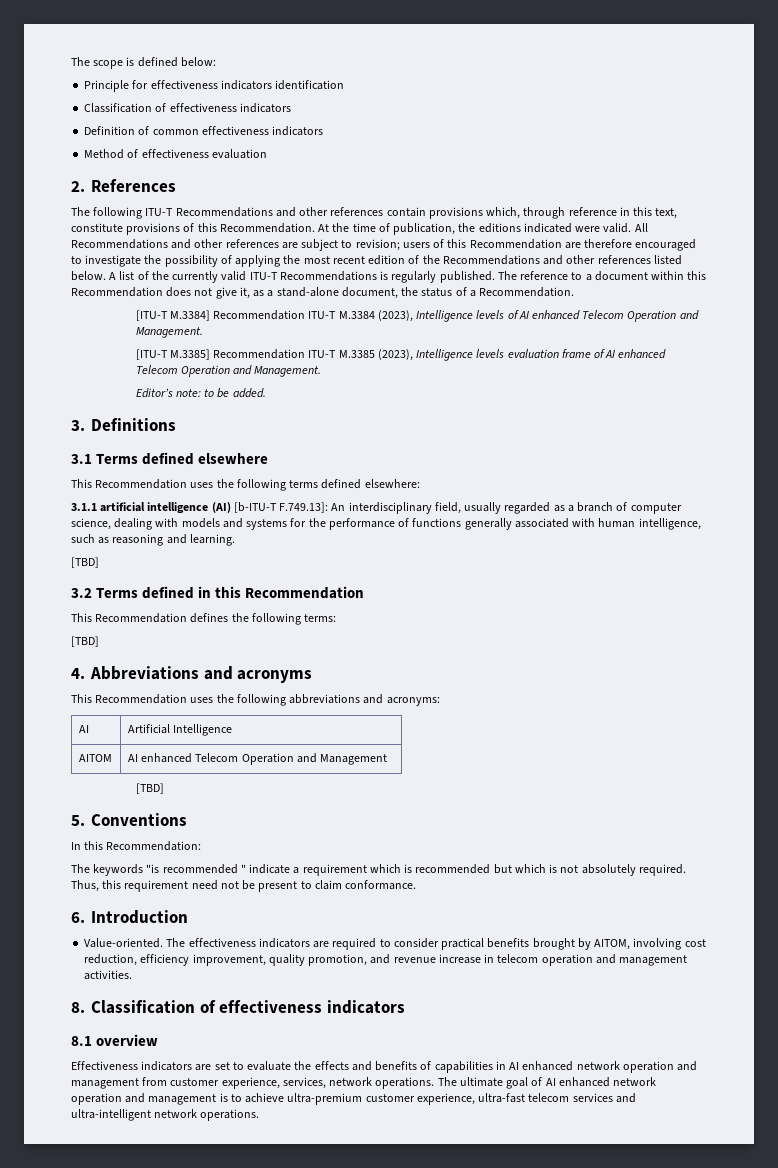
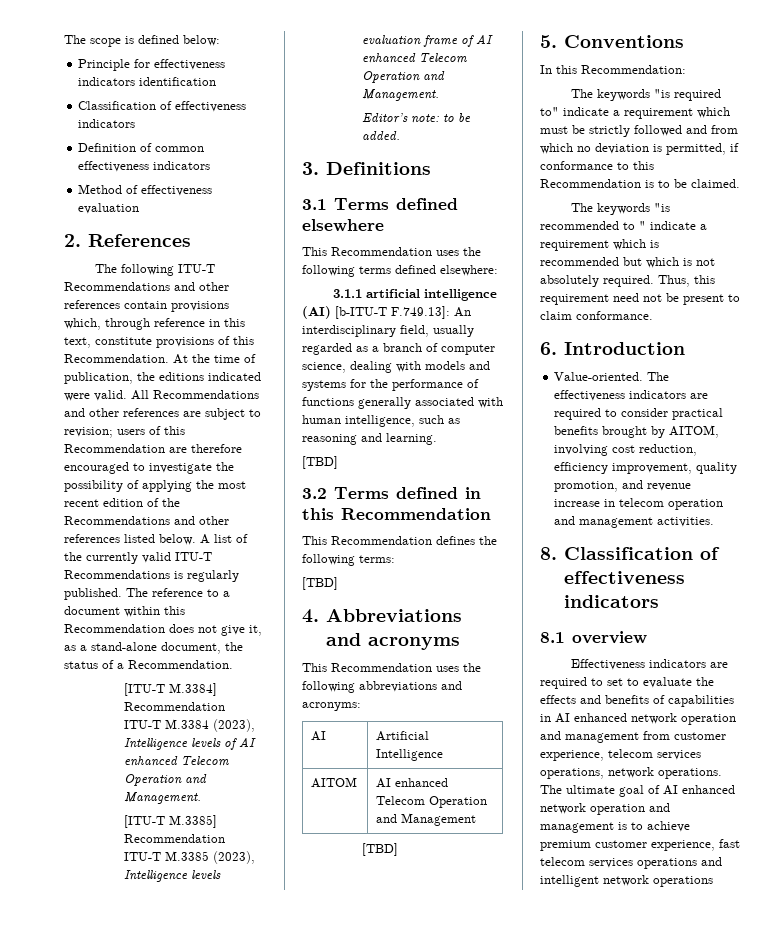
+ The keywords "is required to" indicate a requirement which must be strictly followed and from which no deviation is permitted, if conformance to this Recommendation is to be claimed.
- The keywords "is recommended " indicate a requirement which is recommended but which is not absolutely required.
+ The keywords "is recommended to " indicate a requirement which is recommended but which is not absolutely required.
- Effectiveness indicators are set to evaluate the effects and benefits of capabilities in AI enhanced network operation and management from customer experience, services, network operations.
+ Effectiveness indicators are required to set to evaluate the effects and benefits of capabilities in AI enhanced network operation and management from customer experience, telecom services operations, network operations.
- The ultimate goal of AI enhanced network operation and management is to achieve ultra-premium customer experience, ultra-fast telecom services and ultra-intelligent network operations.
+ The ultimate goal of AI enhanced network operation and management is to achieve premium customer experience, fast telecom services operations and intelligent network operations

